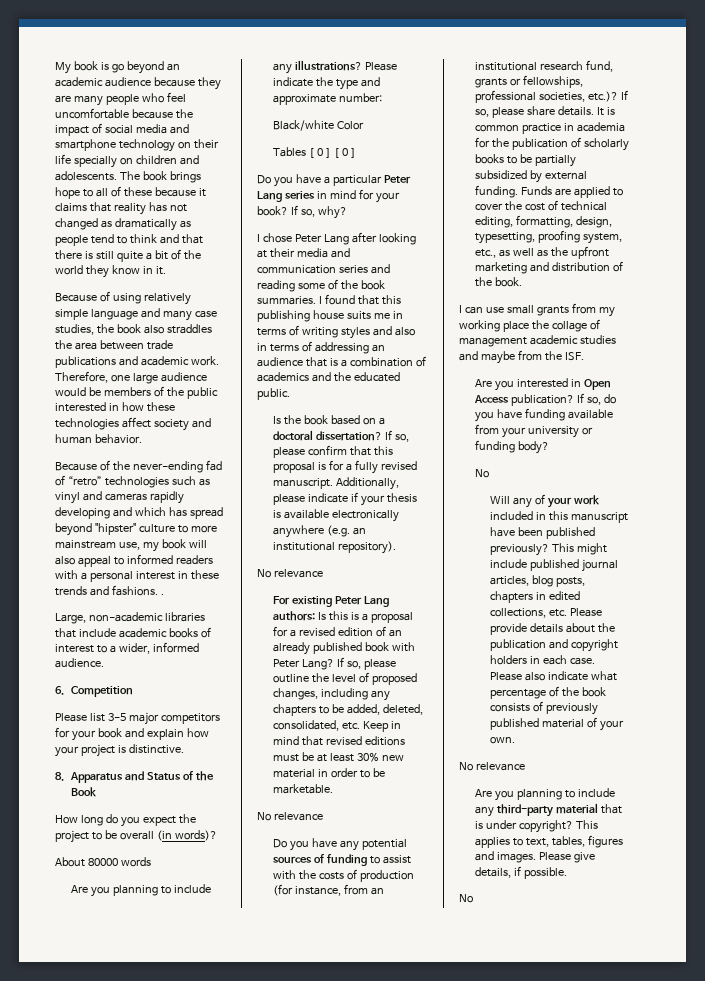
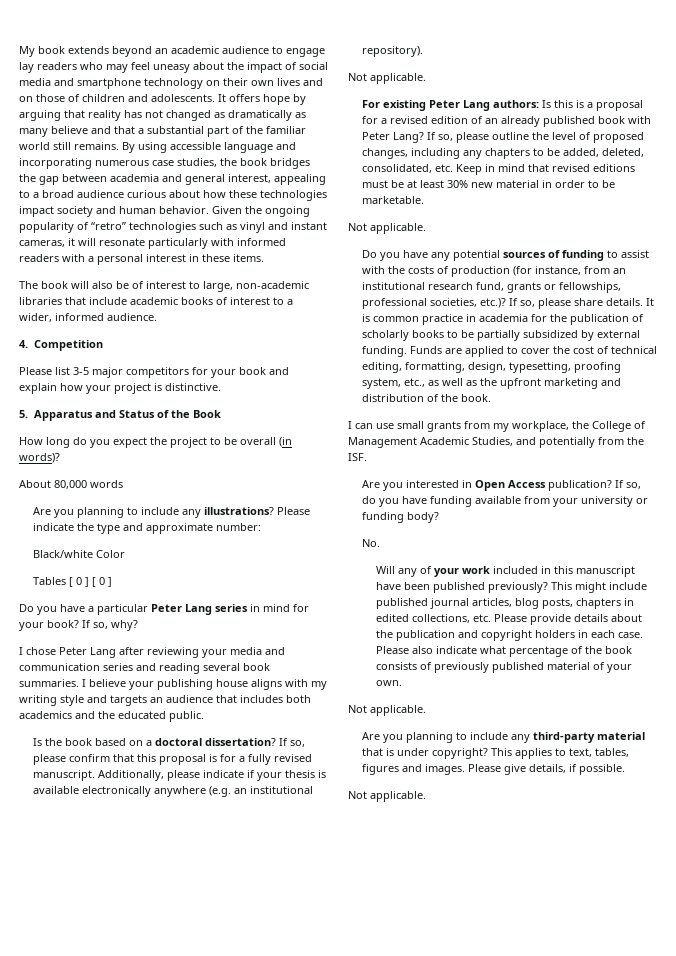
- My book is go beyond an academic audience because they are many people who feel uncomfortable because the impact of social media and smartphone technology on their life specially on children and adolescents. The book brings hope to all of these because it claims that reality has not changed as dramatically as people tend to think and that there is still quite a bit of the world they know in it.
- Because of using relatively simple language and many case studies, the book also straddles the area between trade publications and academic work. Therefore, one large audience would be members of the public interested in how these technologies affect society and human behavior.
- Because of the never-ending fad of “retro” technologies such as vinyl and cameras rapidly developing and which has spread beyond "hipster" culture to more mainstream use, my book will also appeal to informed readers with a personal interest in these trends and fashions. .
- Large, non-academic libraries that include academic books of interest to a wider, informed audience.
+ My book extends beyond an academic audience to engage lay readers who may feel uneasy about the impact of social media and smartphone technology on their own lives and on those of children and adolescents. It offers hope by arguing that reality has not changed as dramatically as many believe and that a substantial part of the familiar world still remains. By using accessible language and incorporating numerous case studies, the book bridges the gap between academia and general interest, appealing to a broad audience curious about how these technologies impact society and human behavior. Given the ongoing popularity of “retro” technologies such as vinyl and instant cameras, it will resonate particularly with informed readers with a personal interest in these items.
+ The book will also be of interest to large, non-academic libraries that include academic books of interest to a wider, informed audience.
- 6. Competition
+ 4. Competition
- 8. Apparatus and Status of the Book
+ 5. Apparatus and Status of the Book
- About 80000 words
+ About 80,000 words
- I chose Peter Lang after looking at their media and communication series and reading some of the book summaries. I found that this publishing house suits me in terms of writing styles and also in terms of addressing an audience that is a combination of academics and the educated public.
+ I chose Peter Lang after reviewing your media and communication series and reading several book summaries. I believe your publishing house aligns with my writing style and targets an audience that includes both academics and the educated public.
  Additionally, please indicate if your thesis is available electronically anywhere (e.g. an institutional repository).
- No relevance
+ Not applicable.
  If so, please outline the level of proposed changes, including any chapters to be added, deleted, consolidated, etc. Keep in mind that revised editions must be at least 30% new material in order to be marketable.
- No relevance
+ Not applicable.
- I can use small grants from my working place the collage of management academic studies and maybe from the ISF.
+ I can use small grants from my workplace, the College of Management Academic Studies, and potentially from the ISF.
  If so, do you have funding available from your university or funding body?
- No
+ No.
  Please also indicate what percentage of the book consists of previously published material of your own.
- No relevance
+ Not applicable.
  Please give details, if possible.
- No
+ Not applicable.

